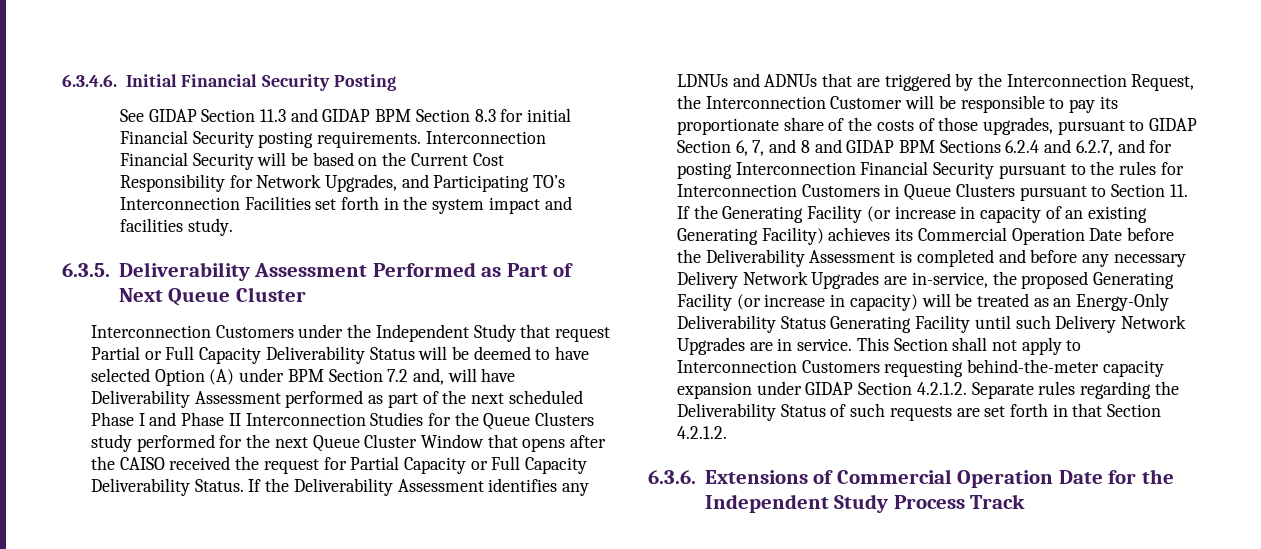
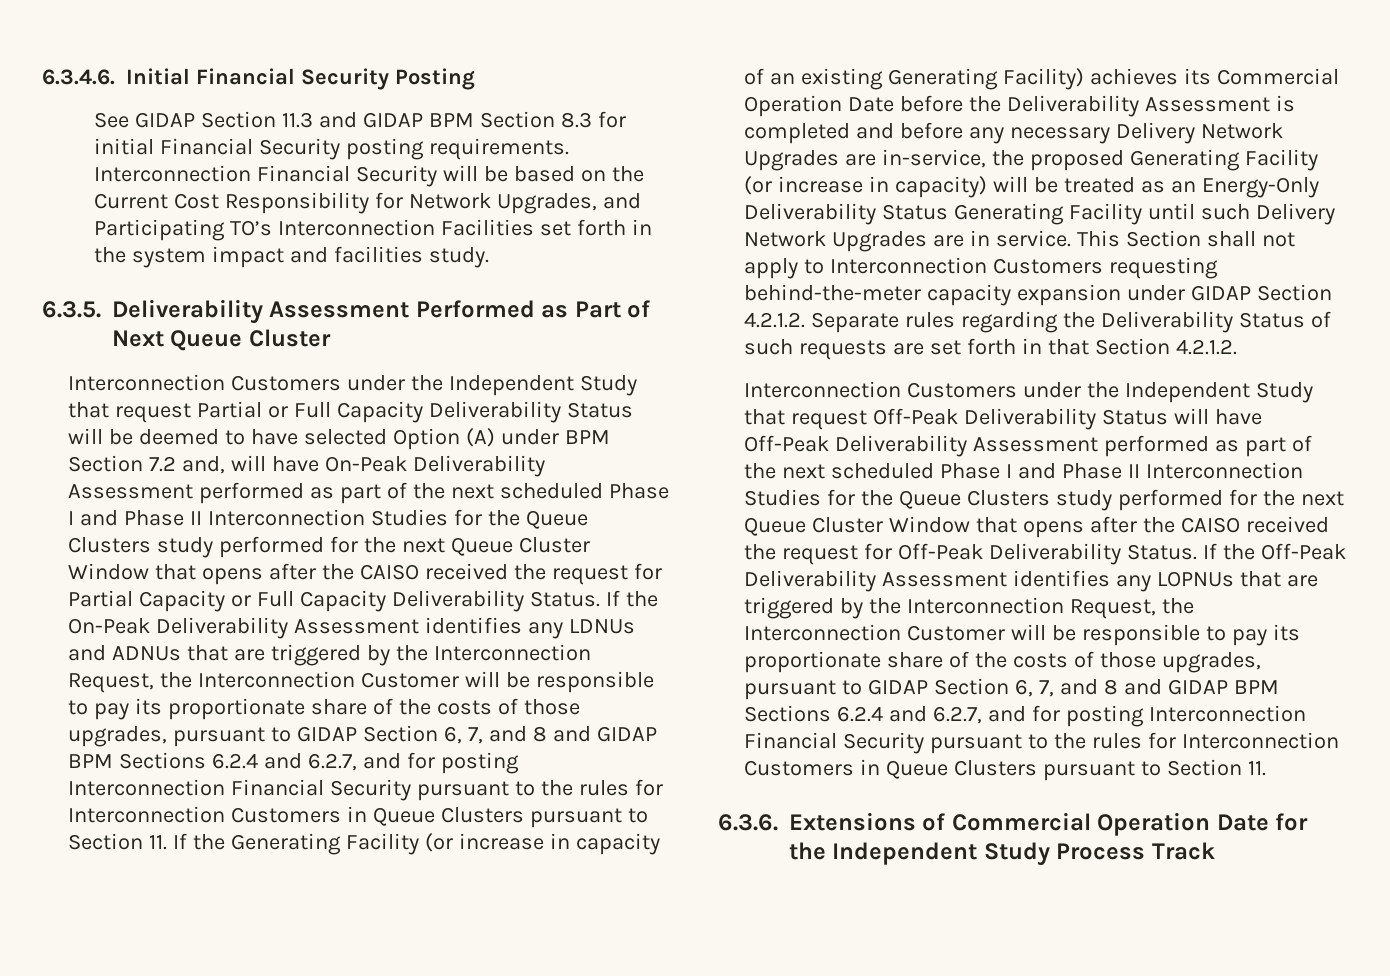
- Interconnection Customers under the Independent Study that request Partial or Full Capacity Deliverability Status will be deemed to have selected Option (A) under BPM Section 7.2 and, will have Deliverability Assessment performed as part of the next scheduled Phase I and Phase II Interconnection Studies for the Queue Clusters study performed for the next Queue Cluster Window that opens after the CAISO received the request for Partial Capacity or Full Capacity Deliverability Status.
+ Interconnection Customers under the Independent Study that request Partial or Full Capacity Deliverability Status will be deemed to have selected Option (A) under BPM Section 7.2 and, will have On-Peak Deliverability Assessment performed as part of the next scheduled Phase I and Phase II Interconnection Studies for the Queue Clusters study performed for the next Queue Cluster Window that opens after the CAISO received the request for Partial Capacity or Full Capacity Deliverability Status.
- If the Deliverability Assessment identifies any LDNUs and ADNUs that are triggered by the Interconnection Request, the Interconnection Customer will be responsible to pay its proportionate share of the costs of those upgrades, pursuant to GIDAP Section 6, 7, and 8 and GIDAP BPM Sections 6.2.4 and 6.2.7, and for posting Interconnection Financial Security pursuant to the rules for Interconnection Customers in Queue Clusters pursuant to Section 11. If the Generating Facility (or increase in capacity of an existing Generating Facility) achieves its Commercial Operation Date before the Deliverability Assessment is completed and before any necessary Delivery Network Upgrades are in-service, the proposed Generating Facility (or increase in capacity) will be treated as an Energy-Only Deliverability Status Generating Facility until such Delivery Network Upgrades are in service.
+ If the On-Peak Deliverability Assessment identifies any LDNUs and ADNUs that are triggered by the Interconnection Request, the Interconnection Customer will be responsible to pay its proportionate share of the costs of those upgrades, pursuant to GIDAP Section 6, 7, and 8 and GIDAP BPM Sections 6.2.4 and 6.2.7, and for posting Interconnection Financial Security pursuant to the rules for Interconnection Customers in Queue Clusters pursuant to Section 11. If the Generating Facility (or increase in capacity of an existing Generating Facility) achieves its Commercial Operation Date before the Deliverability Assessment is completed and before any necessary Delivery Network Upgrades are in-service, the proposed Generating Facility (or increase in capacity) will be treated as an Energy-Only Deliverability Status Generating Facility until such Delivery Network Upgrades are in service.
+ Interconnection Customers under the Independent Study that request Off-Peak Deliverability Status will have Off-Peak Deliverability Assessment performed as part of the next scheduled Phase I and Phase II Interconnection Studies for the Queue Clusters study performed for the next Queue Cluster Window that opens after the CAISO received the request for Off-Peak Deliverability Status. If the Off-Peak Deliverability Assessment identifies any LOPNUs that are triggered by the Interconnection Request, the Interconnection Customer will be responsible to pay its proportionate share of the costs of those upgrades, pursuant to GIDAP Section 6, 7, and 8 and GIDAP BPM Sections 6.2.4 and 6.2.7, and for posting Interconnection Financial Security pursuant to the rules for Interconnection Customers in Queue Clusters pursuant to Section 11.

